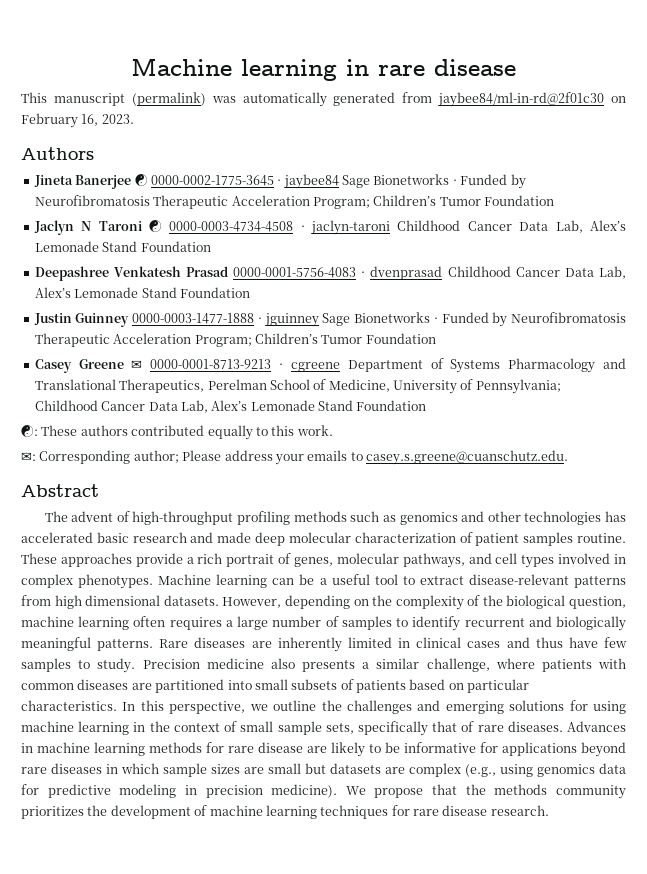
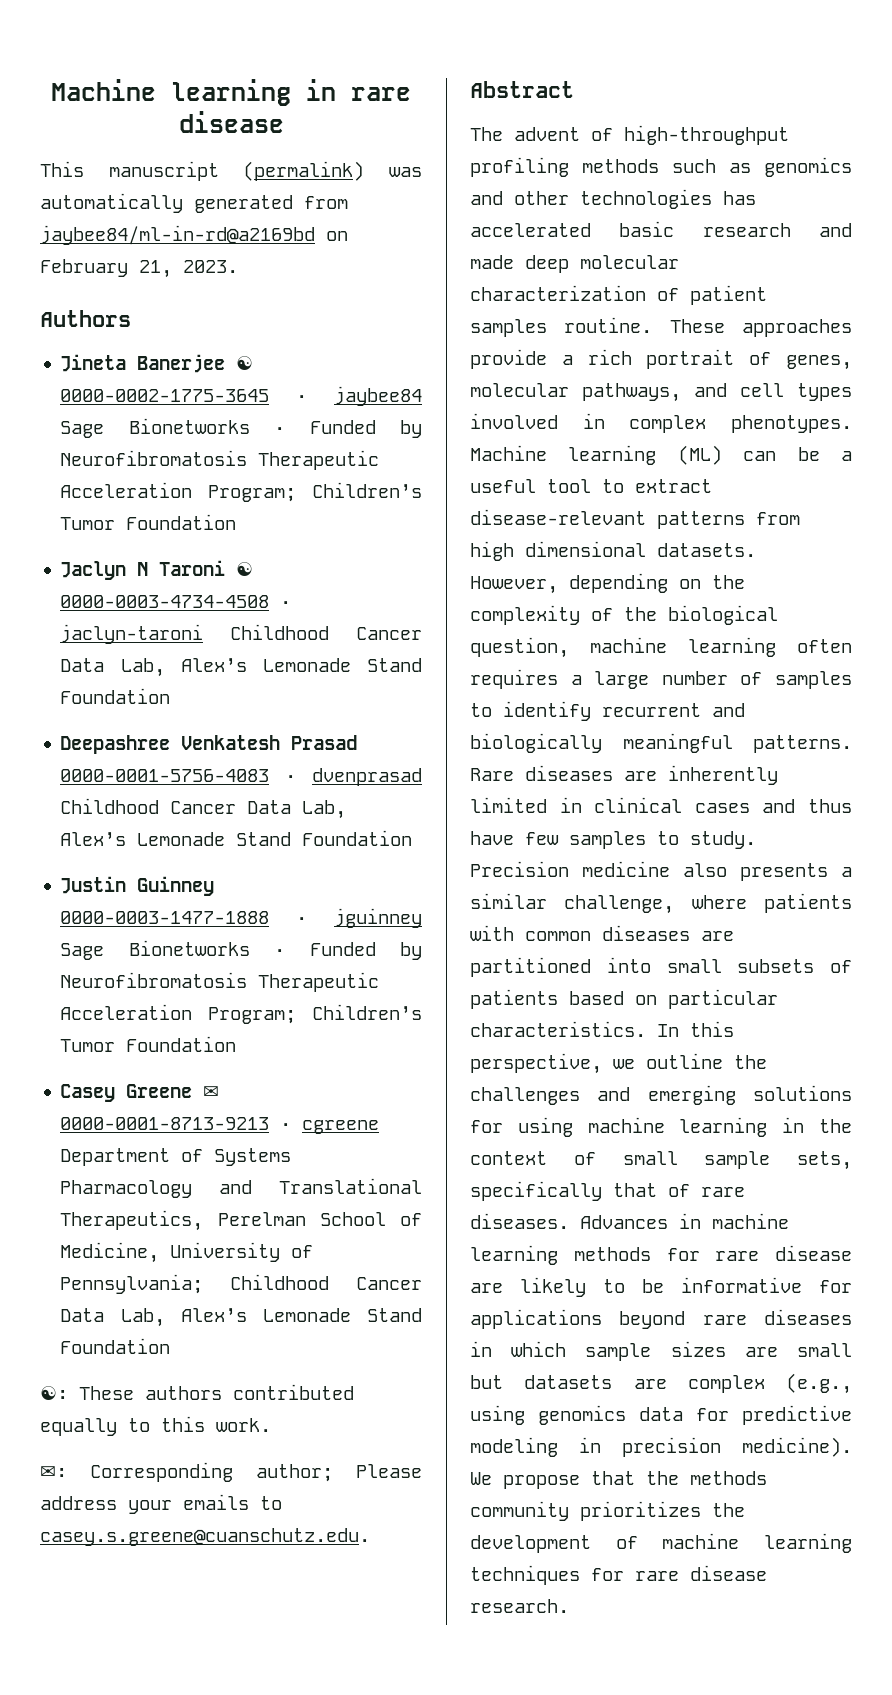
- This manuscript (permalink) was automatically generated from jaybee84/ml-in-rd@2f01c30 on February 16, 2023.
+ This manuscript (permalink) was automatically generated from jaybee84/ml-in-rd@a2169bd on February 21, 2023.
- Machine learning can be a useful tool to extract disease-relevant patterns from high dimensional datasets.
+ Machine learning (ML) can be a useful tool to extract disease-relevant patterns from high dimensional datasets.

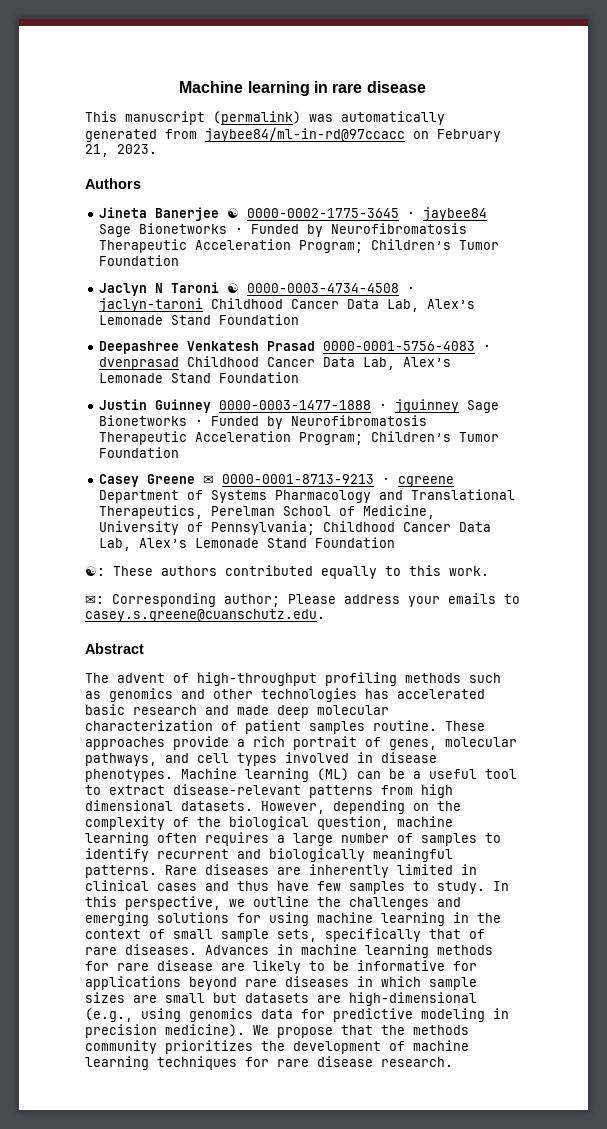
- This manuscript (permalink) was automatically generated from jaybee84/ml-in-rd@a2169bd on February 21, 2023.
+ This manuscript (permalink) was automatically generated from jaybee84/ml-in-rd@97ccacc on February 21, 2023.
- These approaches provide a rich portrait of genes, molecular pathways, and cell types involved in complex phenotypes.
+ These approaches provide a rich portrait of genes, molecular pathways, and cell types involved in disease phenotypes.
- Precision medicine also presents a similar challenge, where patients with common diseases are partitioned into small subsets of patients based on particular characteristics.
- Advances in machine learning methods for rare disease are likely to be informative for applications beyond rare diseases in which sample sizes are small but datasets are complex (e.g., using genomics data for predictive modeling in precision medicine).
+ Advances in machine learning methods for rare disease are likely to be informative for applications beyond rare diseases in which sample sizes are small but datasets are high-dimensional (e.g., using genomics data for predictive modeling in precision medicine).

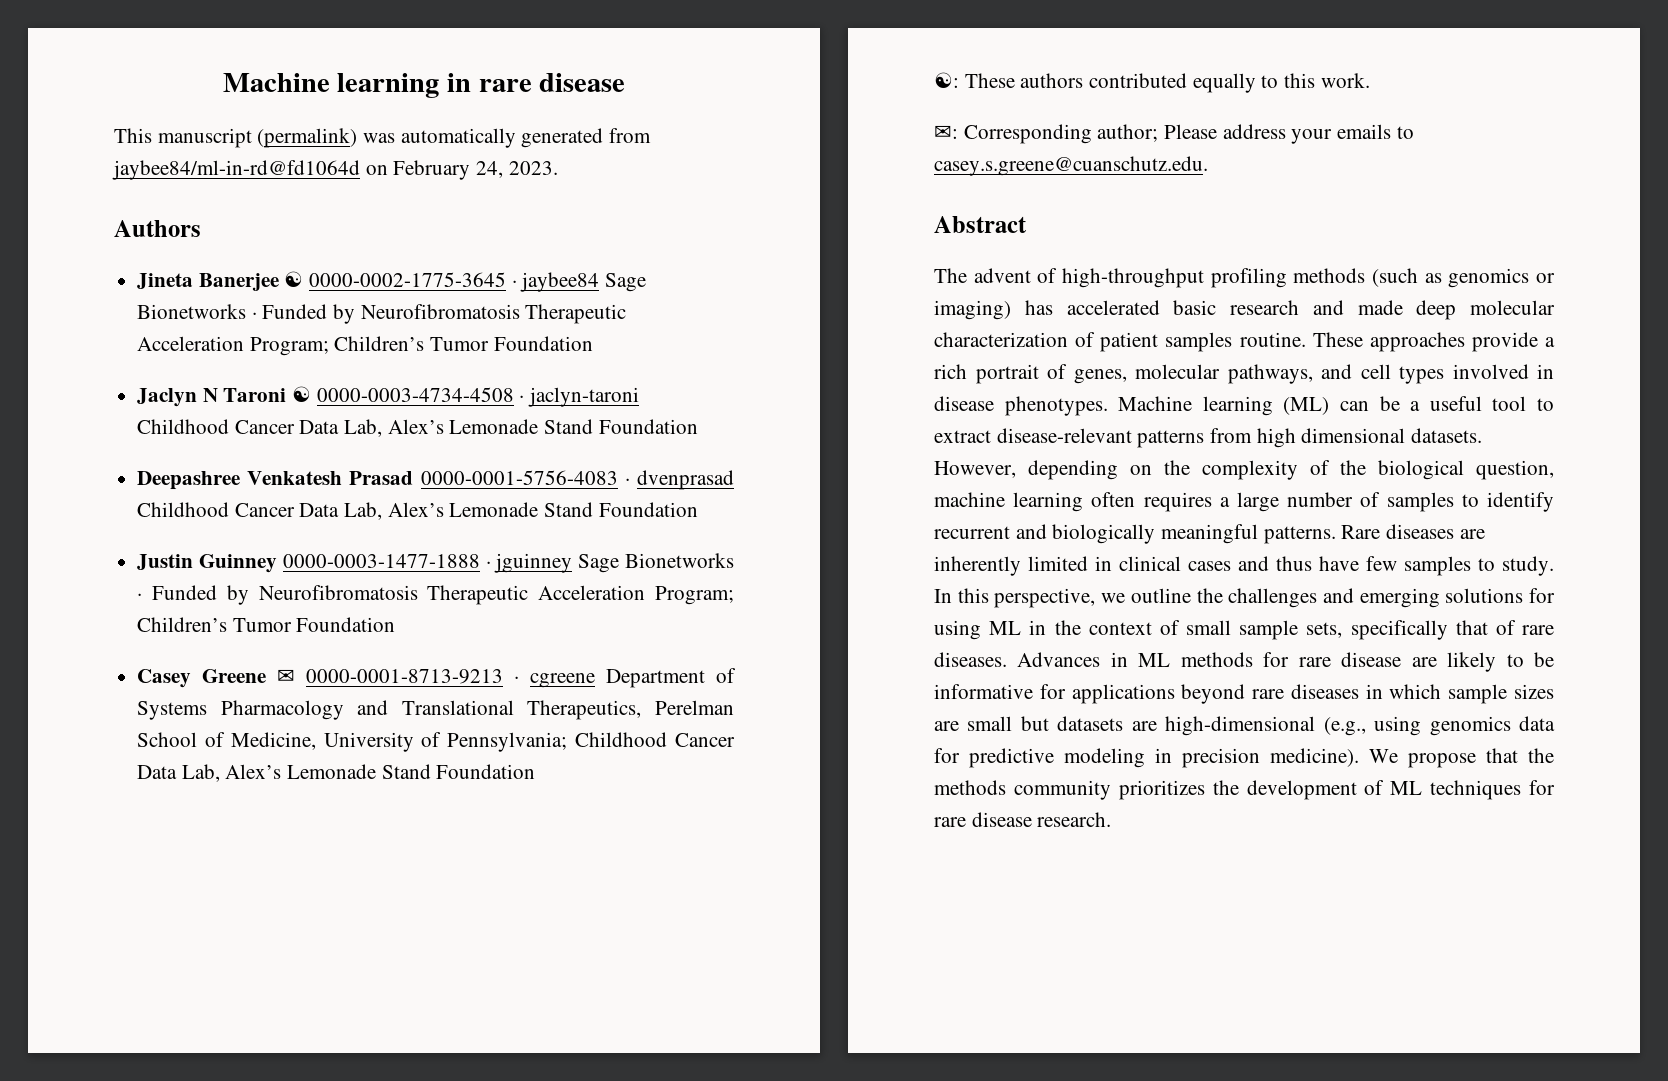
- This manuscript (permalink) was automatically generated from jaybee84/ml-in-rd@97ccacc on February 21, 2023.
+ This manuscript (permalink) was automatically generated from jaybee84/ml-in-rd@fd1064d on February 24, 2023.
- The advent of high-throughput profiling methods such as genomics and other technologies has accelerated basic research and made deep molecular characterization of patient samples routine.
+ The advent of high-throughput profiling methods (such as genomics or imaging) has accelerated basic research and made deep molecular characterization of patient samples routine.
- In this perspective, we outline the challenges and emerging solutions for using machine learning in the context of small sample sets, specifically that of rare diseases.
+ In this perspective, we outline the challenges and emerging solutions for using ML in the context of small sample sets, specifically that of rare diseases.
- Advances in machine learning methods for rare disease are likely to be informative for applications beyond rare diseases in which sample sizes are small but datasets are high-dimensional (e.g., using genomics data for predictive modeling in precision medicine).
+ Advances in ML methods for rare disease are likely to be informative for applications beyond rare diseases in which sample sizes are small but datasets are high-dimensional (e.g., using genomics data for predictive modeling in precision medicine).
- We propose that the methods community prioritizes the development of machine learning techniques for rare disease research.
+ We propose that the methods community prioritizes the development of ML techniques for rare disease research.

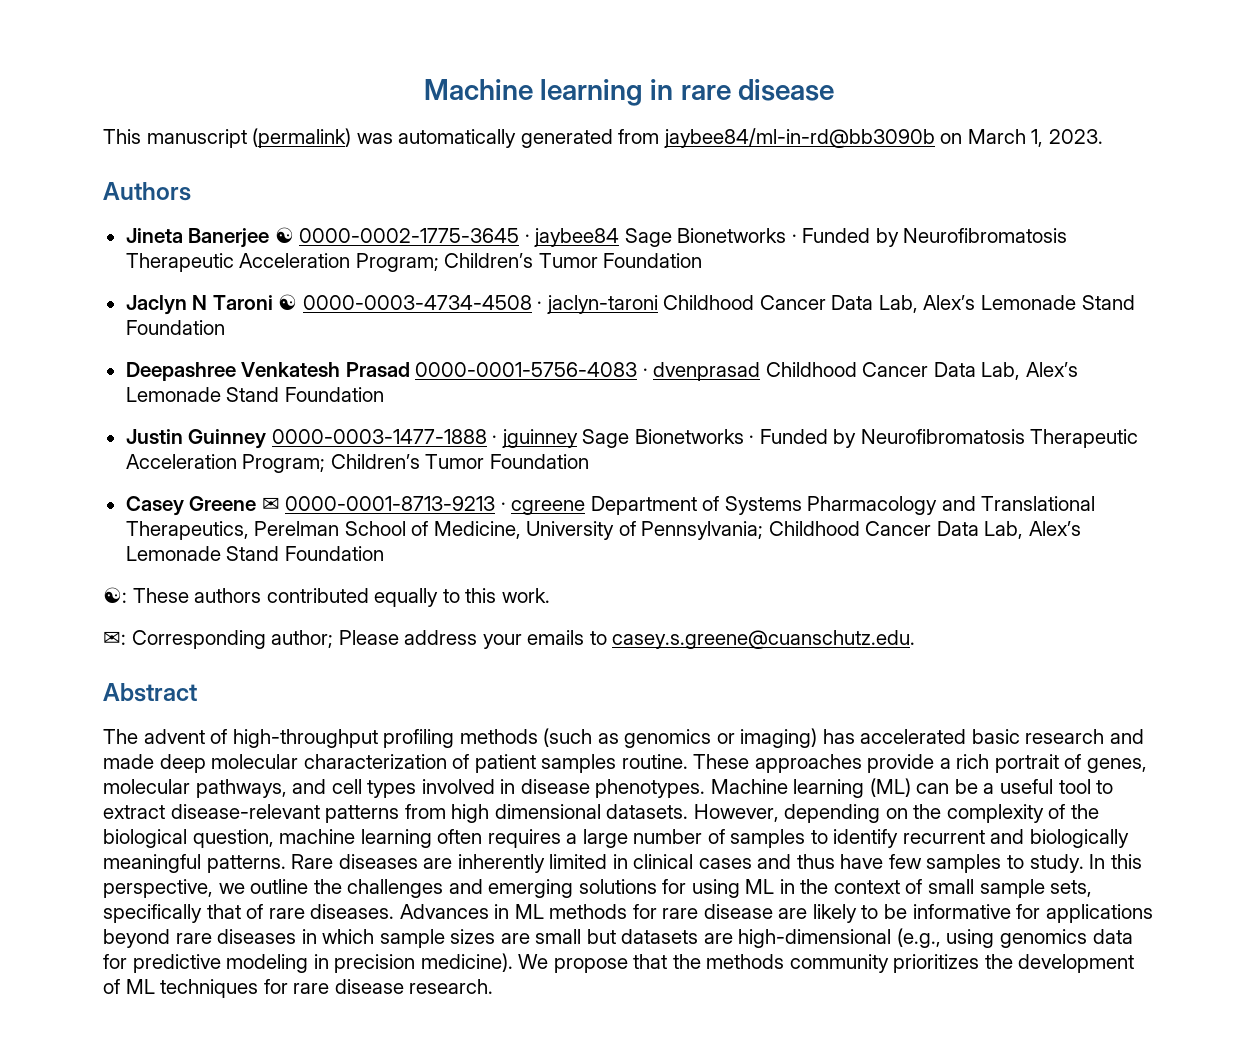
- This manuscript (permalink) was automatically generated from jaybee84/ml-in-rd@fd1064d on February 24, 2023.
+ This manuscript (permalink) was automatically generated from jaybee84/ml-in-rd@bb3090b on March 1, 2023.

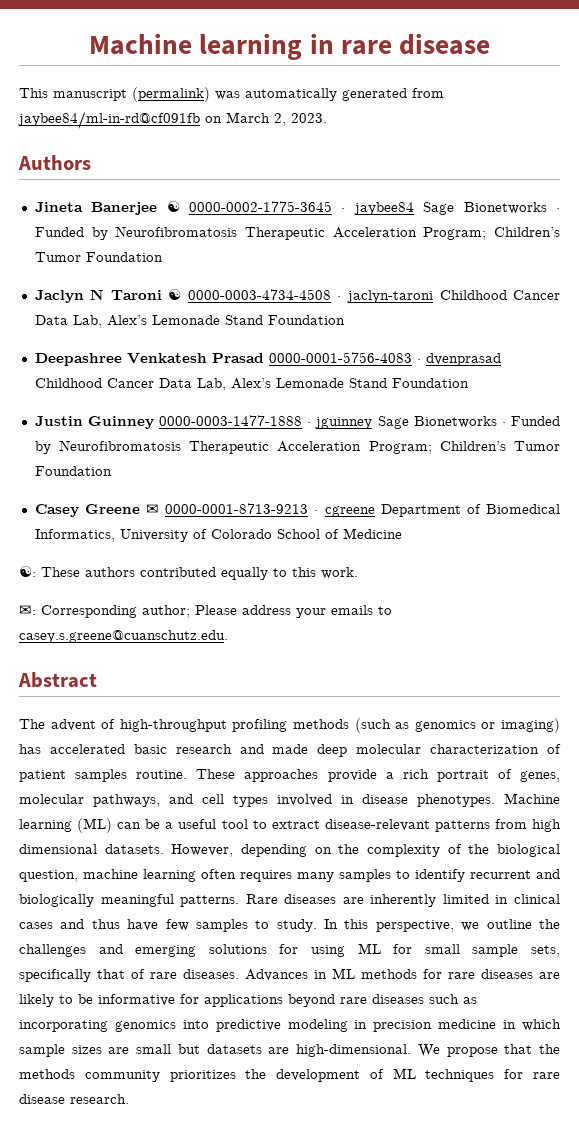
- This manuscript (permalink) was automatically generated from jaybee84/ml-in-rd@bb3090b on March 1, 2023.
+ This manuscript (permalink) was automatically generated from jaybee84/ml-in-rd@cf091fb on March 2, 2023.
- Casey Greene ✉ 0000-0001-8713-9213 · cgreene Department of Systems Pharmacology and Translational Therapeutics, Perelman School of Medicine, University of Pennsylvania; Childhood Cancer Data Lab, Alex’s Lemonade Stand Foundation
+ Casey Greene ✉ 0000-0001-8713-9213 · cgreene Department of Biomedical Informatics, University of Colorado School of Medicine
- However, depending on the complexity of the biological question, machine learning often requires a large number of samples to identify recurrent and biologically meaningful patterns.
+ However, depending on the complexity of the biological question, machine learning often requires many samples to identify recurrent and biologically meaningful patterns.
- In this perspective, we outline the challenges and emerging solutions for using ML in the context of small sample sets, specifically that of rare diseases.
+ In this perspective, we outline the challenges and emerging solutions for using ML for small sample sets, specifically that of rare diseases.
- Advances in ML methods for rare disease are likely to be informative for applications beyond rare diseases in which sample sizes are small but datasets are high-dimensional (e.g., using genomics data for predictive modeling in precision medicine).
+ Advances in ML methods for rare diseases are likely to be informative for applications beyond rare diseases such as incorporating genomics into predictive modeling in precision medicine in which sample sizes are small but datasets are high-dimensional.

